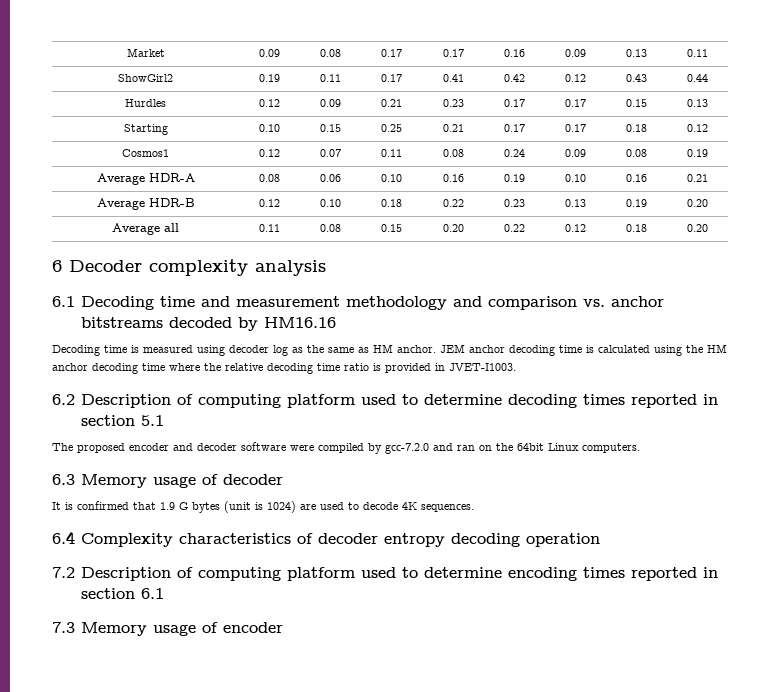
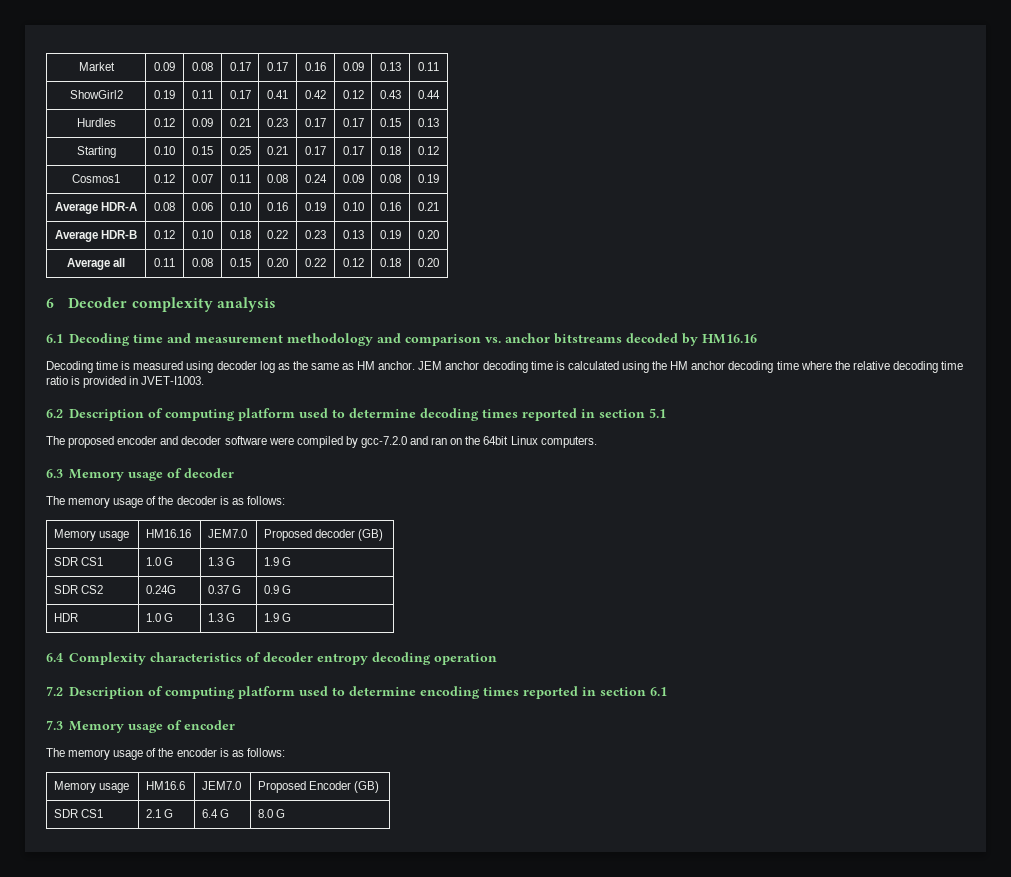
- It is confirmed that 1.9 G bytes (unit is 1024) are used to decode 4K sequences.
+ The memory usage of the decoder is as follows:
+ Memory usage | HM16.16 | JEM7.0 | Proposed decoder (GB)
+ SDR CS1 | 1.0 G | 1.3 G | 1.9 G
+ SDR CS2 | 0.24G | 0.37 G | 0.9 G
+ HDR | 1.0 G | 1.3 G | 1.9 G
+ The memory usage of the encoder is as follows:
+ Memory usage | HM16.6 | JEM7.0 | Proposed Encoder (GB)
+ SDR CS1 | 2.1 G | 6.4 G | 8.0 G

